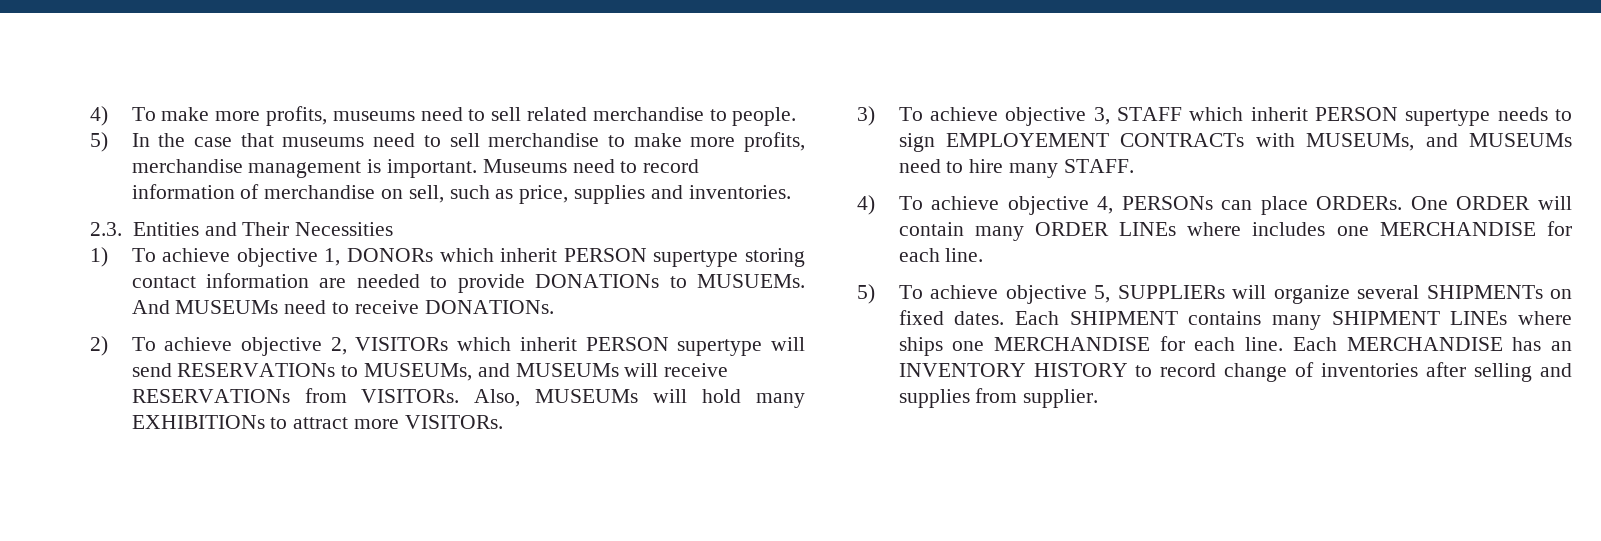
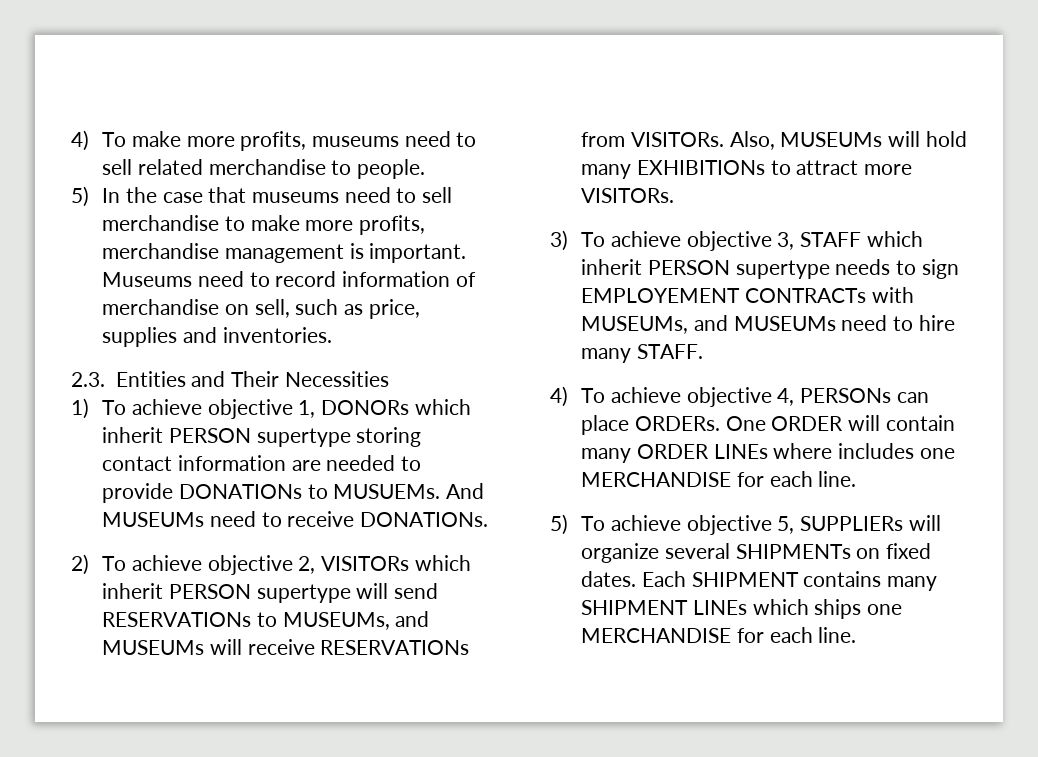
- Each SHIPMENT contains many SHIPMENT LINEs where ships one MERCHANDISE for each line. Each MERCHANDISE has an INVENTORY HISTORY to record change of inventories after selling and supplies from supplier.
+ Each SHIPMENT contains many SHIPMENT LINEs which ships one MERCHANDISE for each line.

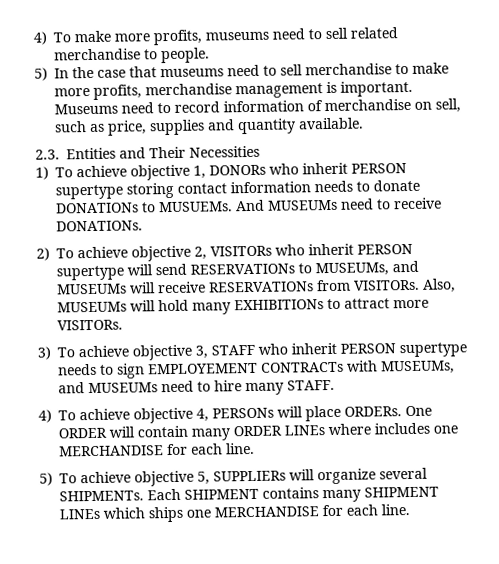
- Museums need to record information of merchandise on sell, such as price, supplies and inventories.
+ Museums need to record information of merchandise on sell, such as price, supplies and quantity available.
- 1) To achieve objective 1, DONORs which inherit PERSON supertype storing contact information are needed to provide DONATIONs to MUSUEMs.
+ 1) To achieve objective 1, DONORs who inherit PERSON supertype storing contact information needs to donate DONATIONs to MUSUEMs.
- 2) To achieve objective 2, VISITORs which inherit PERSON supertype will send RESERVATIONs to MUSEUMs, and MUSEUMs will receive RESERVATIONs from VISITORs.
+ 2) To achieve objective 2, VISITORs who inherit PERSON supertype will send RESERVATIONs to MUSEUMs, and MUSEUMs will receive RESERVATIONs from VISITORs.
- 3) To achieve objective 3, STAFF which inherit PERSON supertype needs to sign EMPLOYEMENT CONTRACTs with MUSEUMs, and MUSEUMs need to hire many STAFF.
+ 3) To achieve objective 3, STAFF who inherit PERSON supertype needs to sign EMPLOYEMENT CONTRACTs with MUSEUMs, and MUSEUMs need to hire many STAFF.
- 4) To achieve objective 4, PERSONs can place ORDERs.
+ 4) To achieve objective 4, PERSONs will place ORDERs.
- 5) To achieve objective 5, SUPPLIERs will organize several SHIPMENTs on fixed dates.
+ 5) To achieve objective 5, SUPPLIERs will organize several SHIPMENTs.

